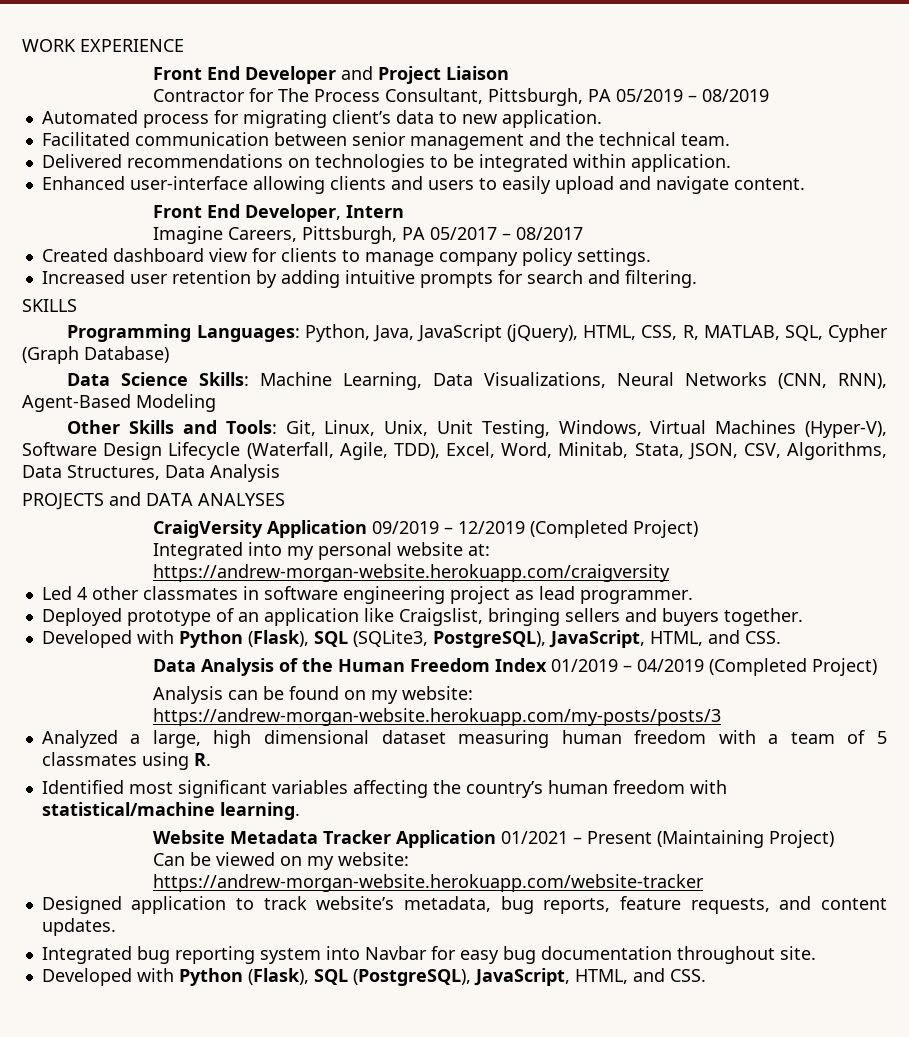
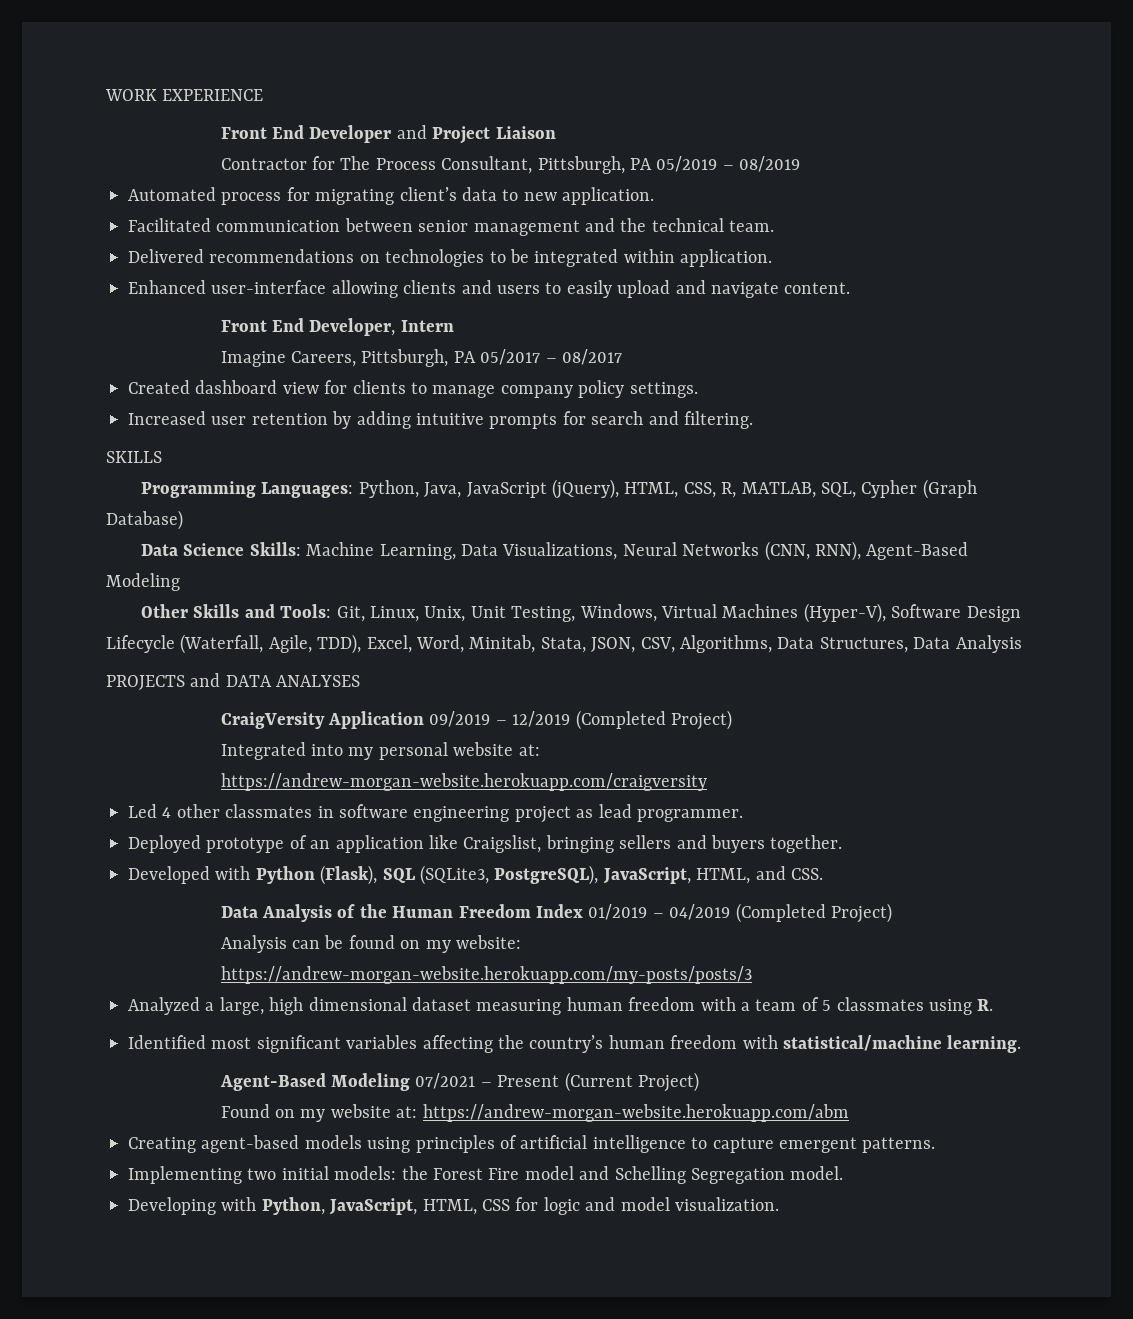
- Website Metadata Tracker Application 01/2021 – Present (Maintaining Project)
- Can be viewed on my website: https://andrew-morgan-website.herokuapp.com/website-tracker
- Designed application to track website’s metadata, bug reports, feature requests, and content updates.
- Integrated bug reporting system into Navbar for easy bug documentation throughout site.
- Developed with Python (Flask), SQL (PostgreSQL), JavaScript, HTML, and CSS.
+ Agent-Based Modeling 07/2021 – Present (Current Project)
+ Found on my website at: https://andrew-morgan-website.herokuapp.com/abm
+ Creating agent-based models using principles of artificial intelligence to capture emergent patterns.
+ Implementing two initial models: the Forest Fire model and Schelling Segregation model.
+ Developing with Python, JavaScript, HTML, CSS for logic and model visualization.

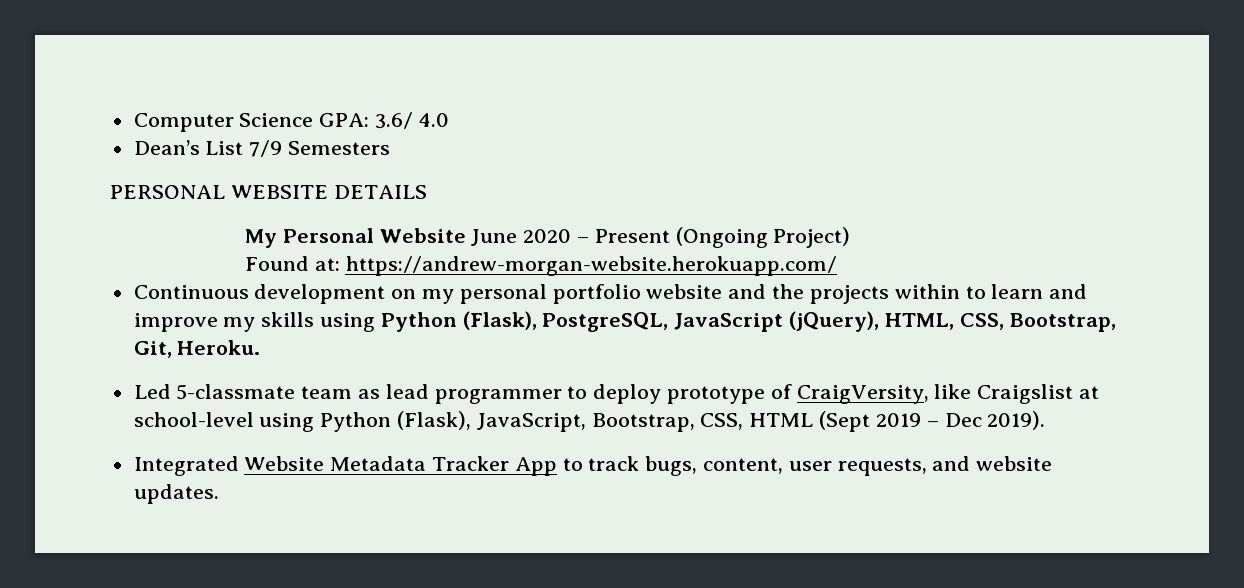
- WORK EXPERIENCE
- Front End Developer and Project Liaison
- Contractor for The Process Consultant, Pittsburgh, PA 05/2019 – 08/2019
- Automated process for migrating client’s data to new application.
- Facilitated communication between senior management and the technical team.
- Delivered recommendations on technologies to be integrated within application.
- Enhanced user-interface allowing clients and users to easily upload and navigate content.
- Front End Developer, Intern
- Imagine Careers, Pittsburgh, PA 05/2017 – 08/2017
- Created dashboard view for clients to manage company policy settings.
- Increased user retention by adding intuitive prompts for search and filtering.
- SKILLS
- Programming Languages: Python, Java, JavaScript (jQuery), HTML, CSS, R, MATLAB, SQL, Cypher (Graph Database)
- Data Science Skills: Machine Learning, Data Visualizations, Neural Networks (CNN, RNN), Agent-Based Modeling
- Other Skills and Tools: Git, Linux, Unix, Unit Testing, Windows, Virtual Machines (Hyper-V), Software Design Lifecycle (Waterfall, Agile, TDD), Excel, Word, Minitab, Stata, JSON, CSV, Algorithms, Data Structures, Data Analysis
- PROJECTS and DATA ANALYSES
- CraigVersity Application 09/2019 – 12/2019 (Completed Project)
- Integrated into my personal website at: https://andrew-morgan-website.herokuapp.com/craigversity
- Led 4 other classmates in software engineering project as lead programmer.
- Deployed prototype of an application like Craigslist, bringing sellers and buyers together.
- Developed with Python (Flask), SQL (SQLite3, PostgreSQL), JavaScript, HTML, and CSS.
- Data Analysis of the Human Freedom Index 01/2019 – 04/2019 (Completed Project)
- Analysis can be found on my website: https://andrew-morgan-website.herokuapp.com/my-posts/posts/3
- Analyzed a large, high dimensional dataset measuring human freedom with a team of 5 classmates using R.
- Identified most significant variables affecting the country’s human freedom with statistical/machine learning.
- Agent-Based Modeling 07/2021 – Present (Current Project)
- Found on my website at: https://andrew-morgan-website.herokuapp.com/abm
- Creating agent-based models using principles of artificial intelligence to capture emergent patterns.
- Implementing two initial models: the Forest Fire model and Schelling Segregation model.
- Developing with Python, JavaScript, HTML, CSS for logic and model visualization.
+ Computer Science GPA: 3.6/ 4.0
+ Dean’s List 7/9 Semesters
+ PERSONAL WEBSITE DETAILS
+ My Personal Website June 2020 – Present (Ongoing Project)
+ Found at: https://andrew-morgan-website.herokuapp.com/
+ Continuous development on my personal portfolio website and the projects within to learn and improve my skills using Python (Flask), PostgreSQL, JavaScript (jQuery), HTML, CSS, Bootstrap, Git, Heroku.
+ Led 5-classmate team as lead programmer to deploy prototype of CraigVersity, like Craigslist at school-level using Python (Flask), JavaScript, Bootstrap, CSS, HTML (Sept 2019 – Dec 2019).
+ Integrated Website Metadata Tracker App to track bugs, content, user requests, and website updates.

